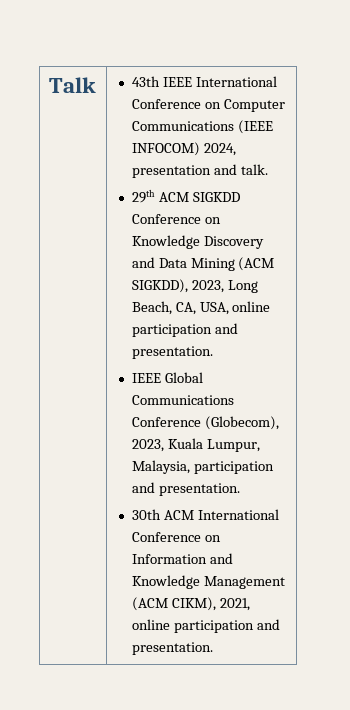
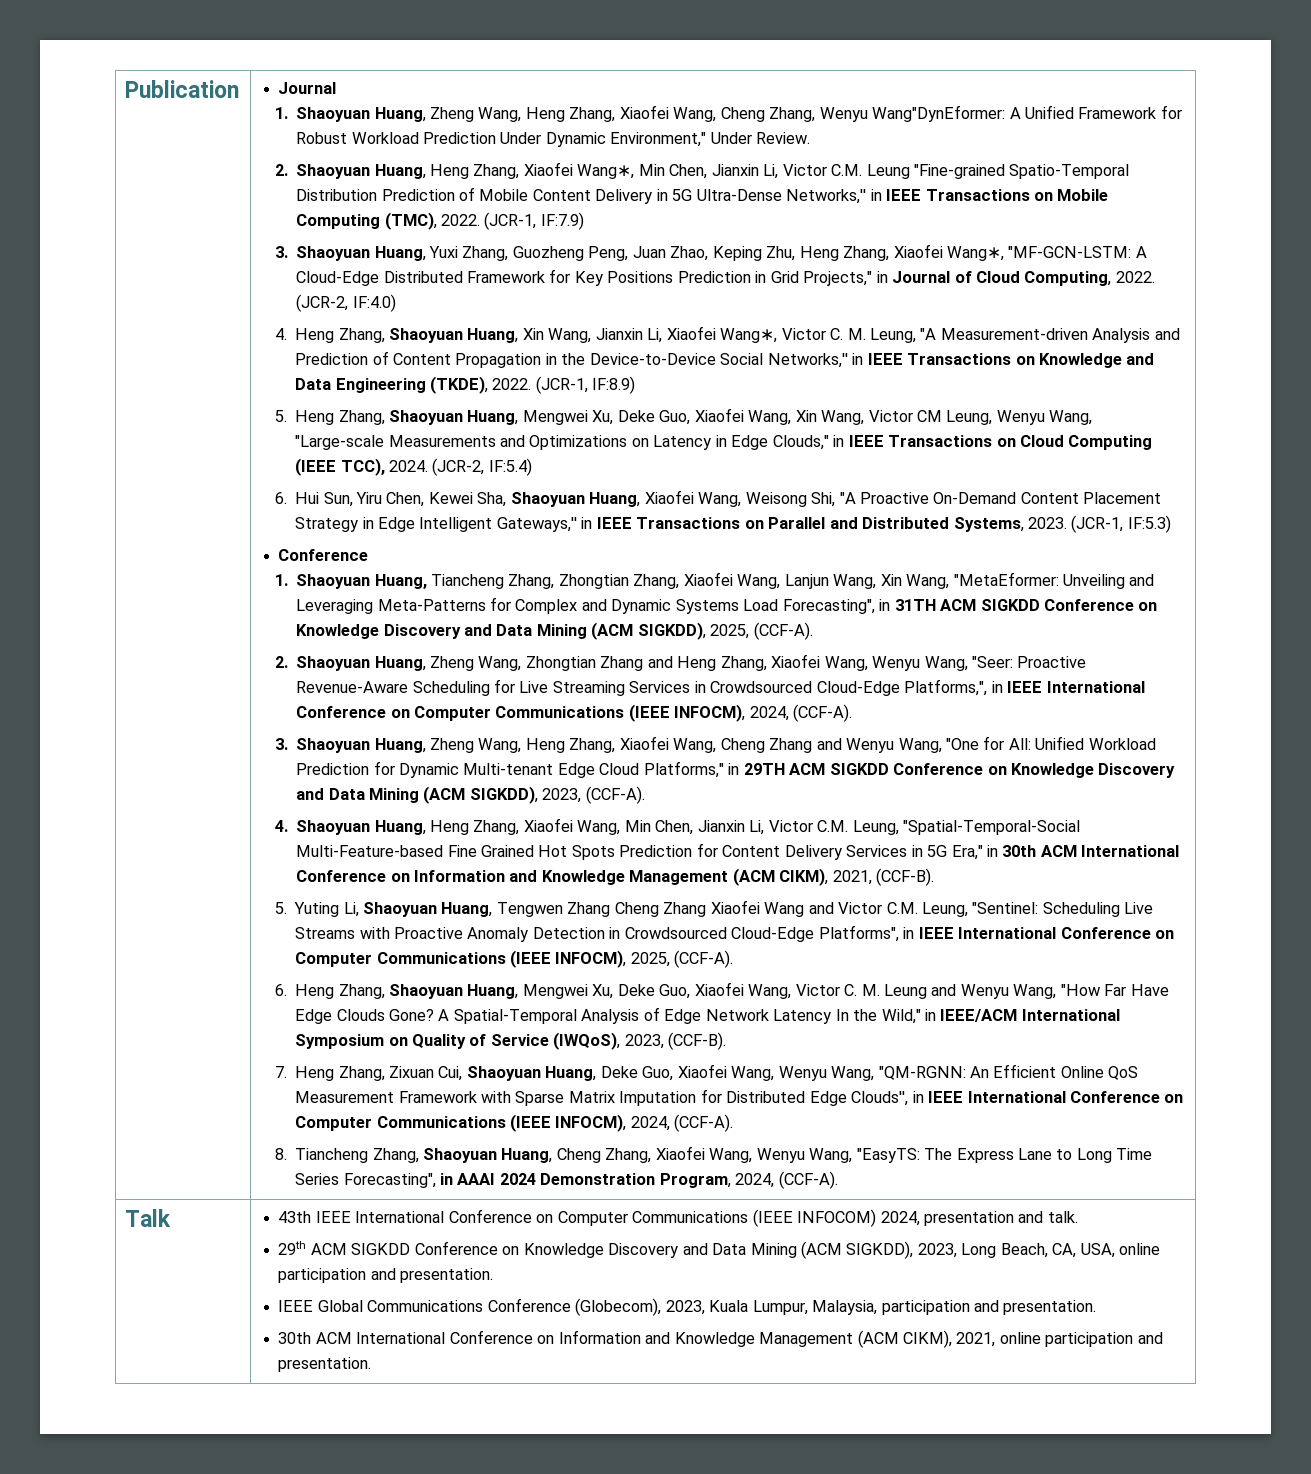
+ Publication | Journal
+ 1. Shaoyuan Huang, Zheng Wang, Heng Zhang, Xiaofei Wang, Cheng Zhang, Wenyu Wang"DynEformer: A Unified Framework for Robust Workload Prediction Under Dynamic Environment," Under Review.
+ 2. Shaoyuan Huang, Heng Zhang, Xiaofei Wang∗, Min Chen, Jianxin Li, Victor C.M. Leung "Fine-grained Spatio-Temporal Distribution Prediction of Mobile Content Delivery in 5G Ultra-Dense Networks,'' in IEEE Transactions on Mobile Computing (TMC), 2022. (JCR-1, IF:7.9)
+ 3. Shaoyuan Huang, Yuxi Zhang, Guozheng Peng, Juan Zhao, Keping Zhu, Heng Zhang, Xiaofei Wang∗, "MF-GCN-LSTM: A Cloud-Edge Distributed Framework for Key Positions Prediction in Grid Projects," in Journal of Cloud Computing, 2022. (JCR-2, IF:4.0)
+ 4. Heng Zhang, Shaoyuan Huang, Xin Wang, Jianxin Li, Xiaofei Wang∗, Victor C. M. Leung, "A Measurement-driven Analysis and Prediction of Content Propagation in the Device-to-Device Social Networks,'' in IEEE Transactions on Knowledge and Data Engineering (TKDE), 2022. (JCR-1, IF:8.9)
+ 5. Heng Zhang, Shaoyuan Huang, Mengwei Xu, Deke Guo, Xiaofei Wang, Xin Wang, Victor CM Leung, Wenyu Wang, "Large-scale Measurements and Optimizations on Latency in Edge Clouds," in IEEE Transactions on Cloud Computing (IEEE TCC), 2024. (JCR-2, IF:5.4)
+ 6. Hui Sun, Yiru Chen, Kewei Sha, Shaoyuan Huang, Xiaofei Wang, Weisong Shi, "A Proactive On-Demand Content Placement Strategy in Edge Intelligent Gateways,'' in IEEE Transactions on Parallel and Distributed Systems, 2023. (JCR-1, IF:5.3)
+ Conference
+ 1. Shaoyuan Huang, Tiancheng Zhang, Zhongtian Zhang, Xiaofei Wang, Lanjun Wang, Xin Wang, "MetaEformer: Unveiling and Leveraging Meta-Patterns for Complex and Dynamic Systems Load Forecasting", in 31TH ACM SIGKDD Conference on Knowledge Discovery and Data Mining (ACM SIGKDD), 2025, (CCF-A).
+ 2. Shaoyuan Huang, Zheng Wang, Zhongtian Zhang and Heng Zhang, Xiaofei Wang, Wenyu Wang, "Seer: Proactive Revenue-Aware Scheduling for Live Streaming Services in Crowdsourced Cloud-Edge Platforms,", in IEEE International Conference on Computer Communications (IEEE INFOCM), 2024, (CCF-A).
+ 3. Shaoyuan Huang, Zheng Wang, Heng Zhang, Xiaofei Wang, Cheng Zhang and Wenyu Wang, "One for All: Unified Workload Prediction for Dynamic Multi-tenant Edge Cloud Platforms," in 29TH ACM SIGKDD Conference on Knowledge Discovery and Data Mining (ACM SIGKDD), 2023, (CCF-A).
+ 4. Shaoyuan Huang, Heng Zhang, Xiaofei Wang, Min Chen, Jianxin Li, Victor C.M. Leung, "Spatial-Temporal-Social Multi-Feature-based Fine Grained Hot Spots Prediction for Content Delivery Services in 5G Era," in 30th ACM International Conference on Information and Knowledge Management (ACM CIKM), 2021, (CCF-B).
+ 5. Yuting Li, Shaoyuan Huang, Tengwen Zhang Cheng Zhang Xiaofei Wang and Victor C.M. Leung, "Sentinel: Scheduling Live Streams with Proactive Anomaly Detection in Crowdsourced Cloud-Edge Platforms", in IEEE International Conference on Computer Communications (IEEE INFOCM), 2025, (CCF-A).
+ 6. Heng Zhang, Shaoyuan Huang, Mengwei Xu, Deke Guo, Xiaofei Wang, Victor C. M. Leung and Wenyu Wang, "How Far Have Edge Clouds Gone? A Spatial-Temporal Analysis of Edge Network Latency In the Wild," in IEEE/ACM International Symposium on Quality of Service (IWQoS), 2023, (CCF-B).
+ 7. Heng Zhang, Zixuan Cui, Shaoyuan Huang, Deke Guo, Xiaofei Wang, Wenyu Wang, "QM-RGNN: An Efficient Online QoS Measurement Framework with Sparse Matrix Imputation for Distributed Edge Clouds'', in IEEE International Conference on Computer Communications (IEEE INFOCM), 2024, (CCF-A).
+ 8. Tiancheng Zhang, Shaoyuan Huang, Cheng Zhang, Xiaofei Wang, Wenyu Wang, "EasyTS: The Express Lane to Long Time Series Forecasting", in AAAI 2024 Demonstration Program, 2024, (CCF-A).

